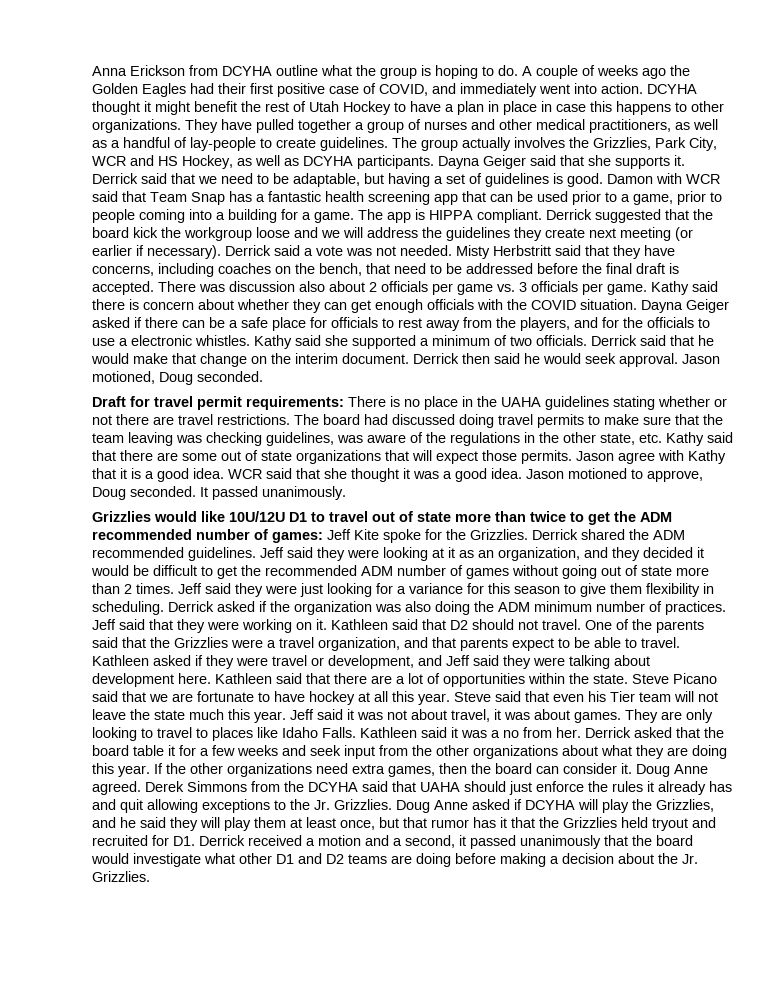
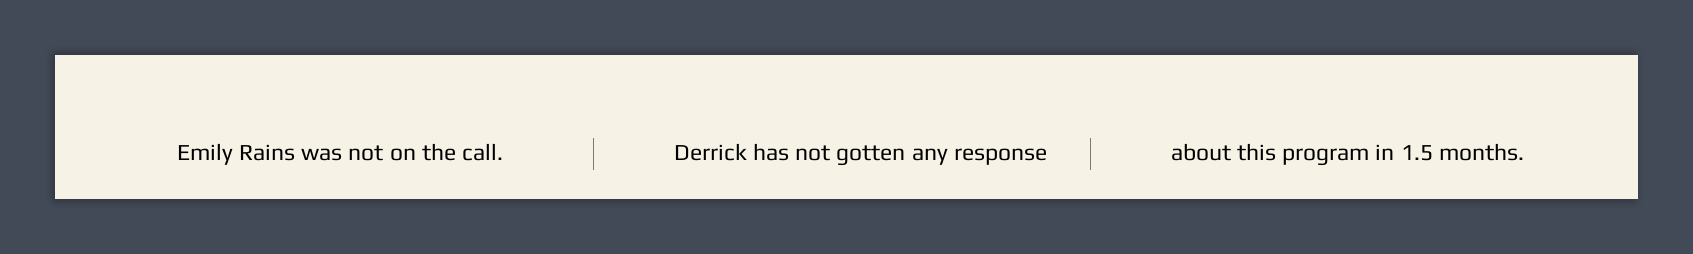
- Anna Erickson from DCYHA outline what the group is hoping to do. A couple of weeks ago the Golden Eagles had their first positive case of COVID, and immediately went into action. DCYHA thought it might benefit the rest of Utah Hockey to have a plan in place in case this happens to other organizations. They have pulled together a group of nurses and other medical practitioners, as well as a handful of lay-people to create guidelines. The group actually involves the Grizzlies, Park City, WCR and HS Hockey, as well as DCYHA participants. Dayna Geiger said that she supports it. Derrick said that we need to be adaptable, but having a set of guidelines is good. Damon with WCR said that Team Snap has a fantastic health screening app that can be used prior to a game, prior to people coming into a building for a game. The app is HIPPA compliant. Derrick suggested that the board kick the workgroup loose and we will address the guidelines they create next meeting (or earlier if necessary). Derrick said a vote was not needed. Misty Herbstritt said that they have concerns, including coaches on the bench, that need to be addressed before the final draft is accepted. There was discussion also about 2 officials per game vs. 3 officials per game. Kathy said there is concern about whether they can get enough officials with the COVID situation. Dayna Geiger asked if there can be a safe place for officials to rest away from the players, and for the officials to use a electronic whistles. Kathy said she supported a minimum of two officials. Derrick said that he would make that change on the interim document. Derrick then said he would seek approval. Jason motioned, Doug seconded.
- Draft for travel permit requirements: There is no place in the UAHA guidelines stating whether or not there are travel restrictions. The board had discussed doing travel permits to make sure that the team leaving was checking guidelines, was aware of the regulations in the other state, etc. Kathy said that there are some out of state organizations that will expect those permits. Jason agree with Kathy that it is a good idea. WCR said that she thought it was a good idea. Jason motioned to approve, Doug seconded. It passed unanimously.
- Grizzlies would like 10U/12U D1 to travel out of state more than twice to get the ADM recommended number of games: Jeff Kite spoke for the Grizzlies. Derrick shared the ADM recommended guidelines. Jeff said they were looking at it as an organization, and they decided it would be difficult to get the recommended ADM number of games without going out of state more than 2 times. Jeff said they were just looking for a variance for this season to give them flexibility in scheduling. Derrick asked if the organization was also doing the ADM minimum number of practices. Jeff said that they were working on it. Kathleen said that D2 should not travel. One of the parents said that the Grizzlies were a travel organization, and that parents expect to be able to travel. Kathleen asked if they were travel or development, and Jeff said they were talking about development here. Kathleen said that there are a lot of opportunities within the state. Steve Picano said that we are fortunate to have hockey at all this year. Steve said that even his Tier team will not leave the state much this year. Jeff said it was not about travel, it was about games. They are only looking to travel to places like Idaho Falls. Kathleen said it was a no from her. Derrick asked that the board table it for a few weeks and seek input from the other organizations about what they are doing this year. If the other organizations need extra games, then the board can consider it. Doug Anne agreed. Derek Simmons from the DCYHA said that UAHA should just enforce the rules it already has and quit allowing exceptions to the Jr. Grizzlies. Doug Anne asked if DCYHA will play the Grizzlies, and he said they will play them at least once, but that rumor has it that the Grizzlies held tryout and recruited for D1. Derrick received a motion and a second, it passed unanimously that the board would investigate what other D1 and D2 teams are doing before making a decision about the Jr. Grizzlies.
+ Emily Rains was not on the call. Derrick has not gotten any response about this program in 1.5 months.

